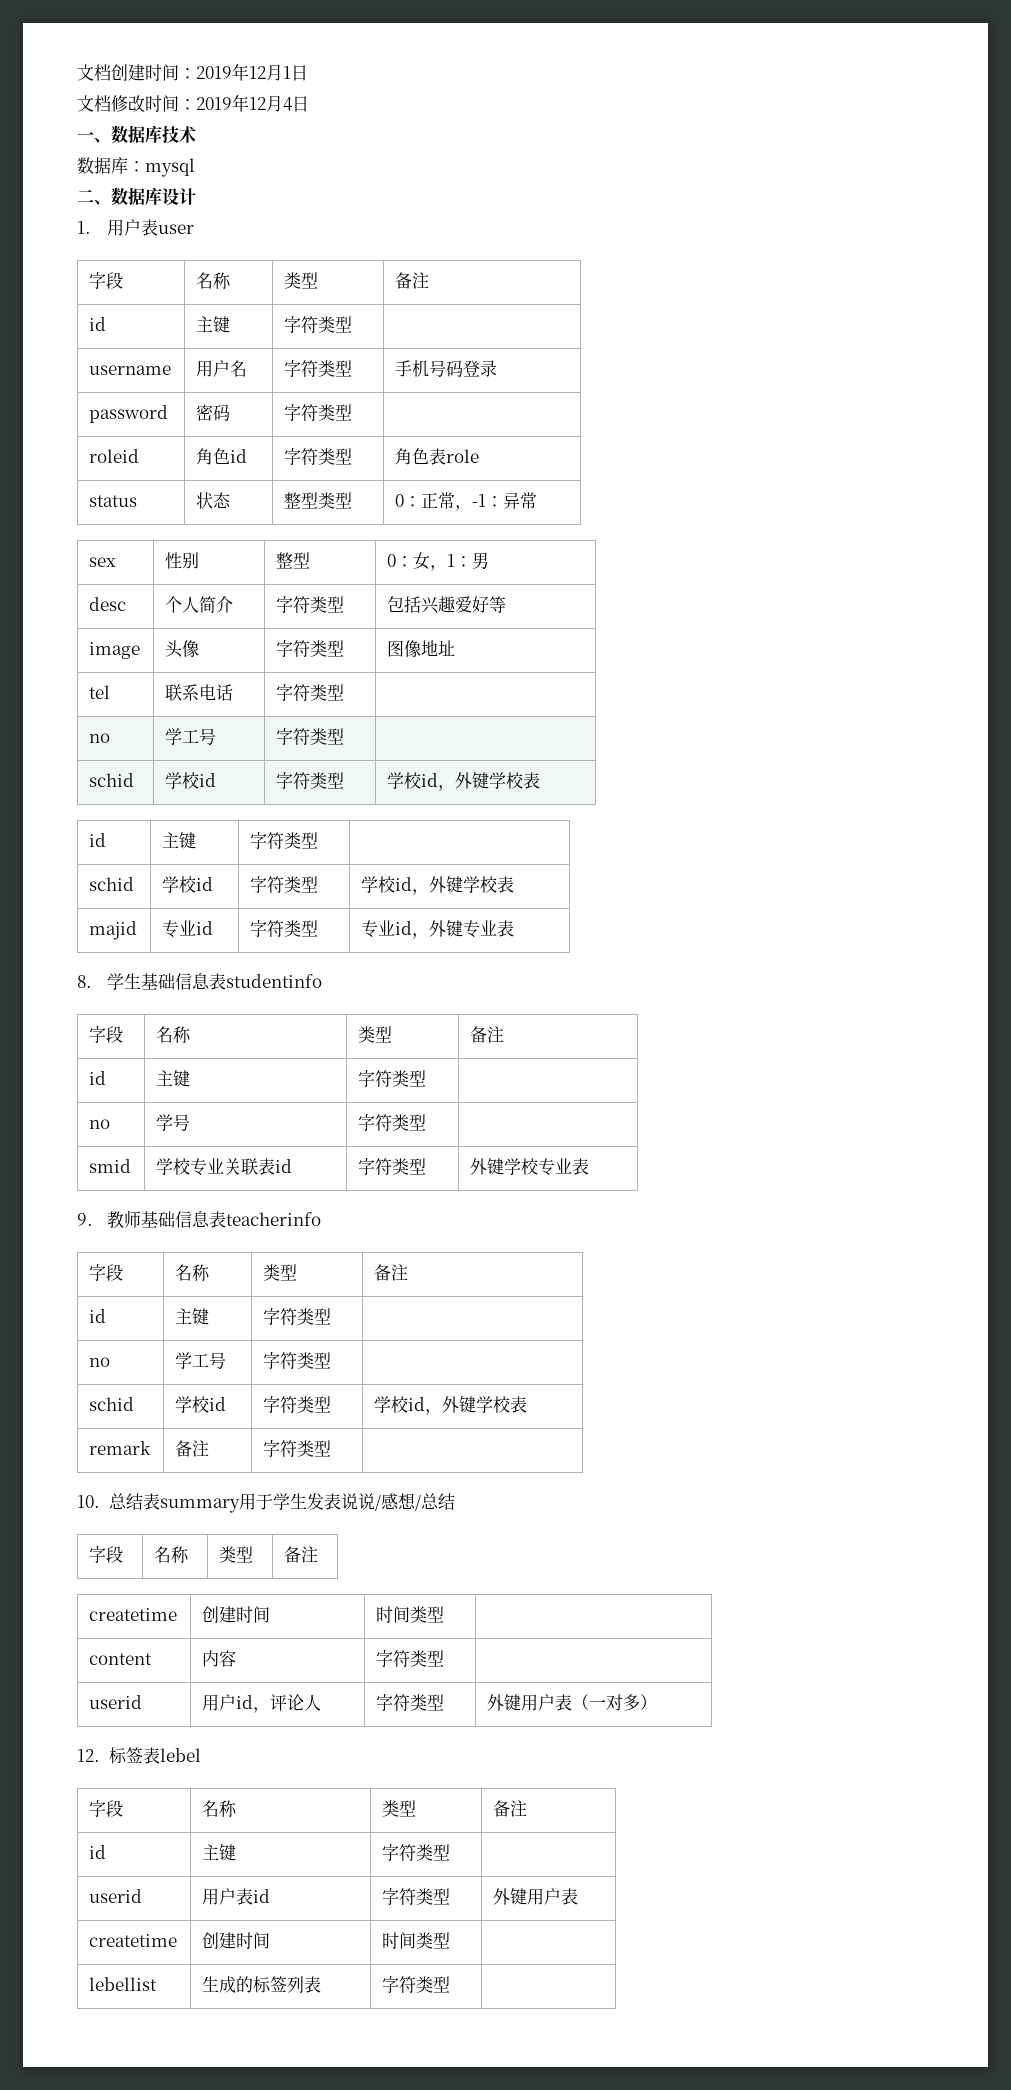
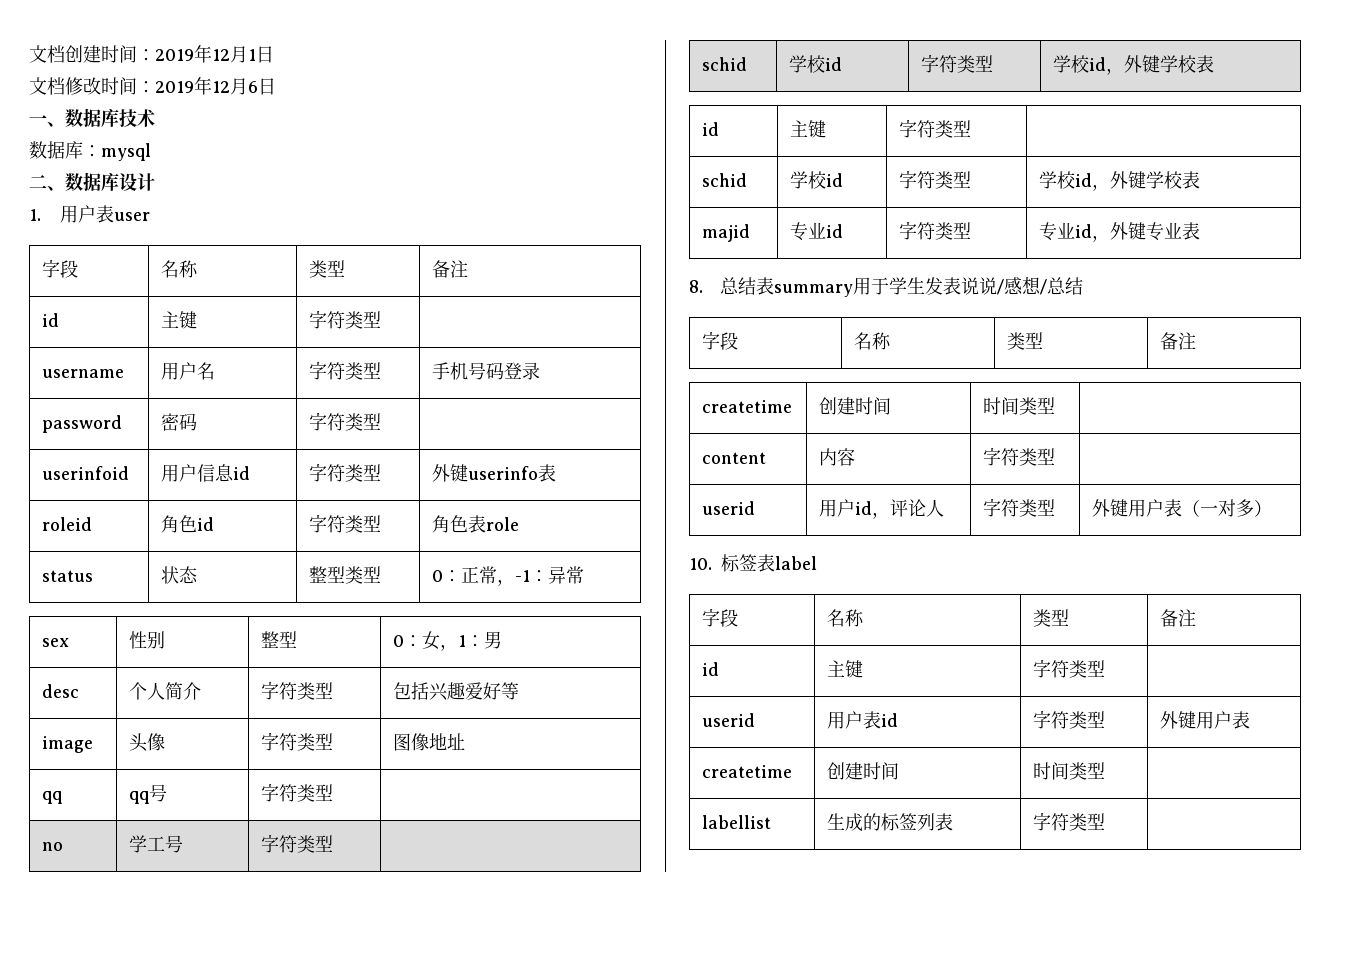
- 文档修改时间：2019年12月4日
+ 文档修改时间：2019年12月6日
+ userinfoid | 用户信息id | 字符类型 | 外键userinfo表
- tel | 联系电话 | 字符类型 |
+ qq | qq号 | 字符类型 |
- 8.学生基础信息表studentinfo
- 字段 | 名称 | 类型 | 备注
- id | 主键 | 字符类型 |
- no | 学号 | 字符类型 |
- smid | 学校专业关联表id | 字符类型 | 外键学校专业表
- 9.教师基础信息表teacherinfo
- 字段 | 名称 | 类型 | 备注
- id | 主键 | 字符类型 |
- no | 学工号 | 字符类型 |
- schid | 学校id | 字符类型 | 学校id，外键学校表
- remark | 备注 | 字符类型 |
- 10.总结表summary用于学生发表说说/感想/总结
+ 8.总结表summary用于学生发表说说/感想/总结
- 12.标签表lebel
+ 10.标签表label
- lebellist | 生成的标签列表 | 字符类型 |
+ labellist | 生成的标签列表 | 字符类型 |

